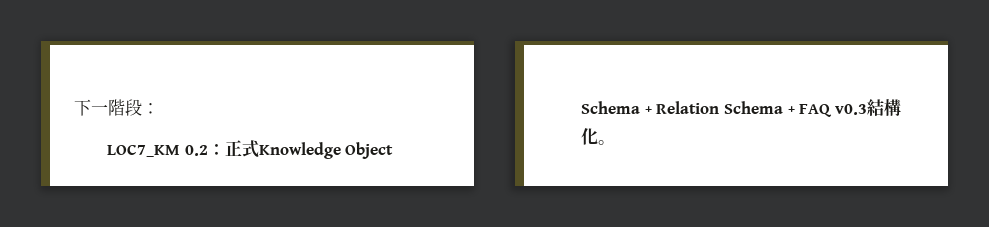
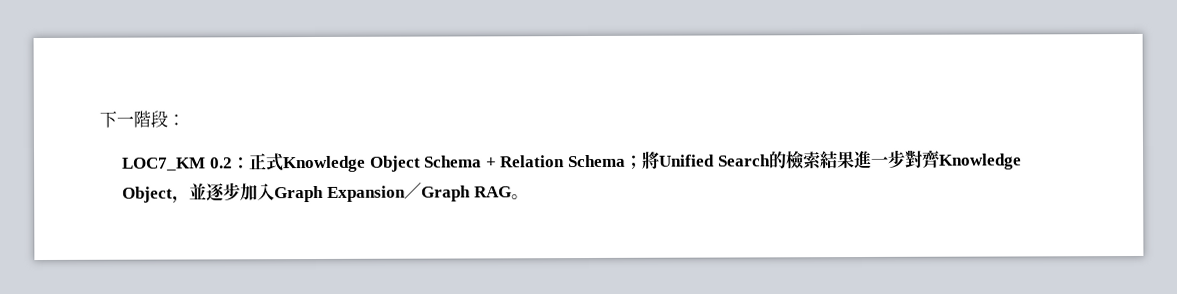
- LOC7_KM 0.2：正式Knowledge Object Schema + Relation Schema + FAQ v0.3結構化。
+ LOC7_KM 0.2：正式Knowledge Object Schema + Relation Schema；將Unified Search的檢索結果進一步對齊Knowledge Object，並逐步加入Graph Expansion／Graph RAG。

